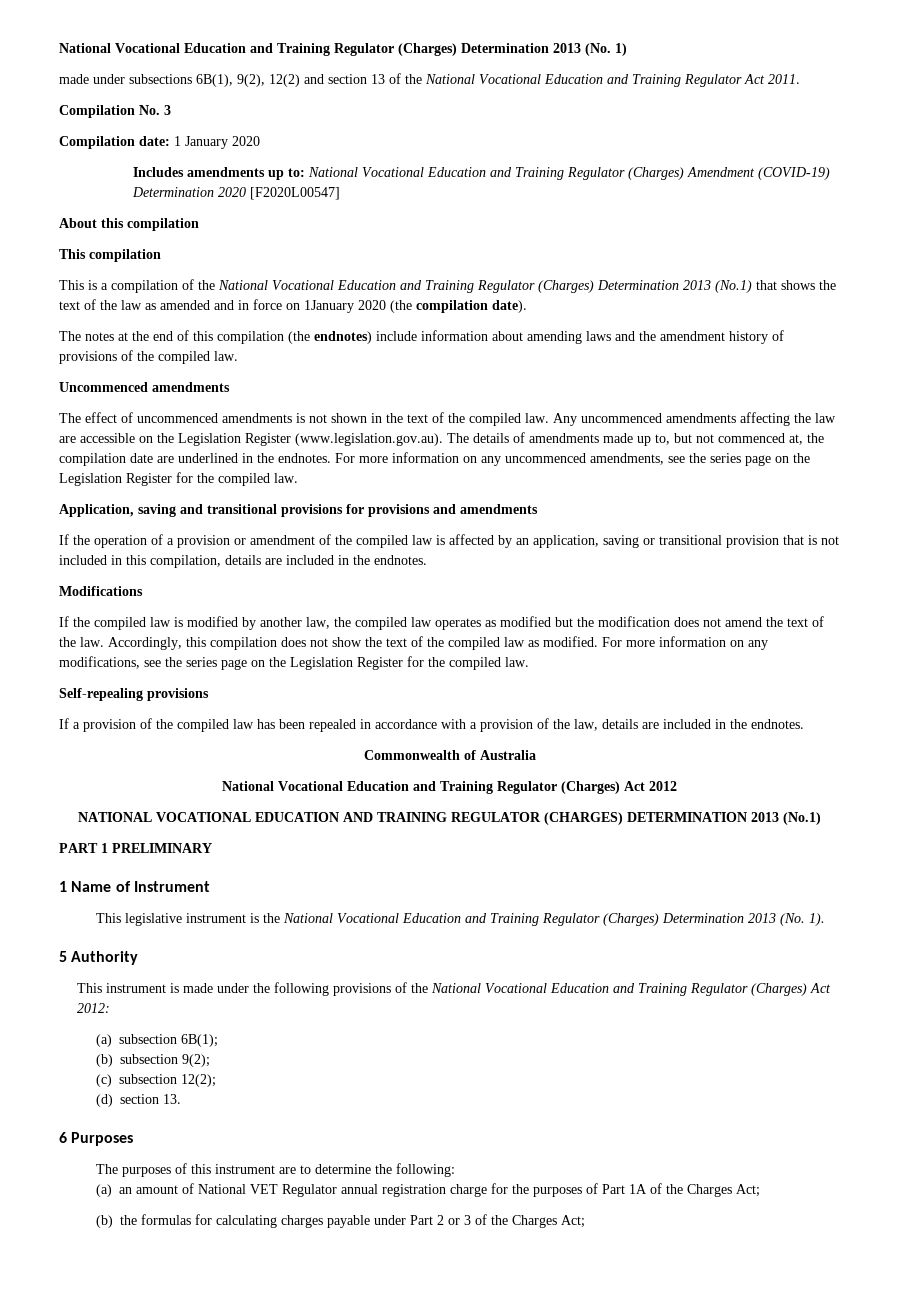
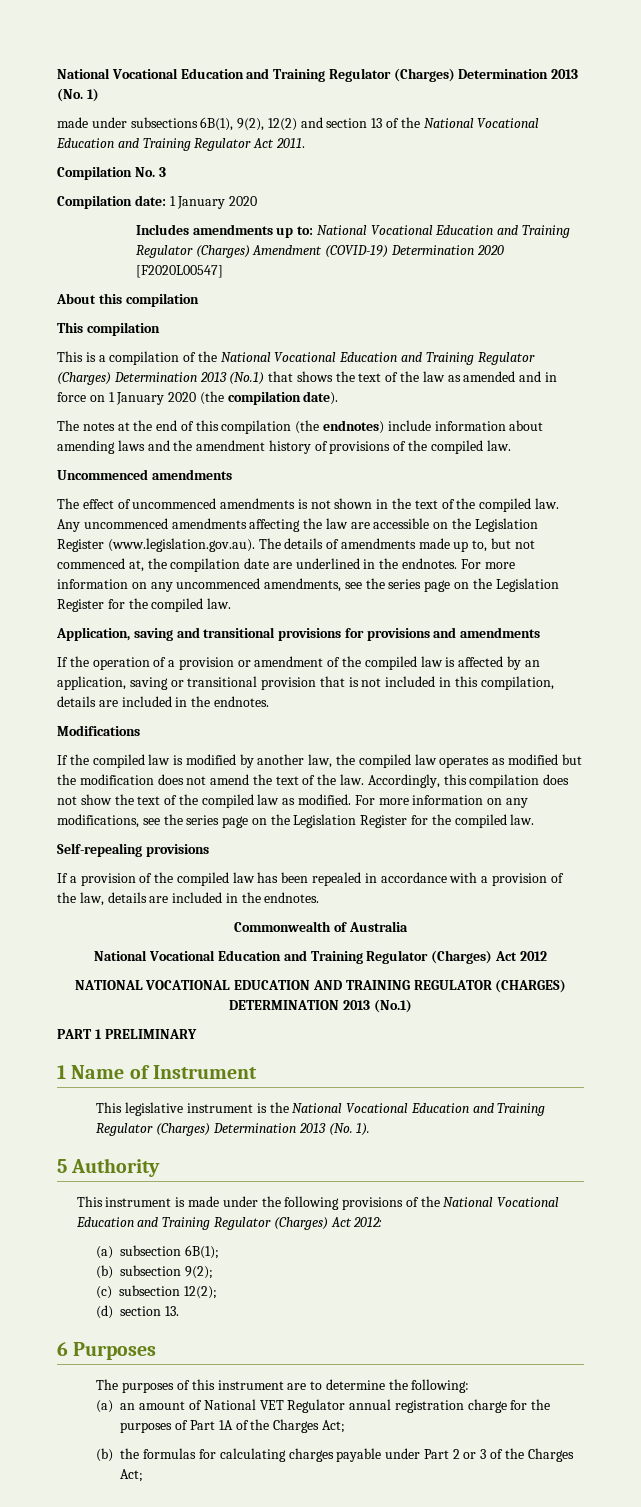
- This is a compilation of the National Vocational Education and Training Regulator (Charges) Determination 2013 (No.1) that shows the text of the law as amended and in force on 1January 2020 (the compilation date).
+ This is a compilation of the National Vocational Education and Training Regulator (Charges) Determination 2013 (No.1) that shows the text of the law as amended and in force on 1 January 2020 (the compilation date).

